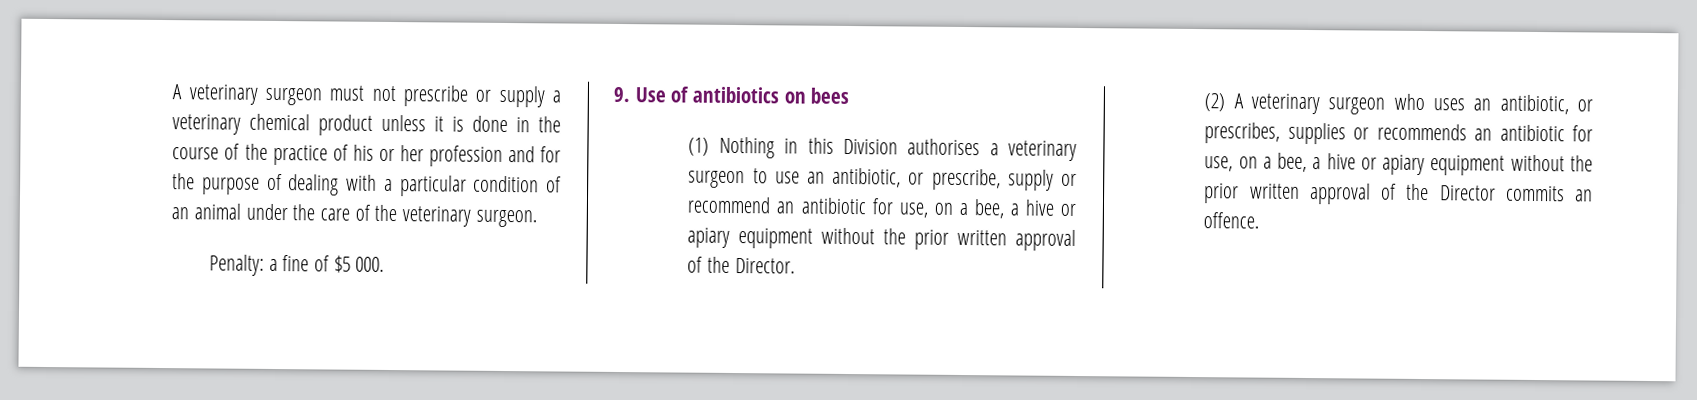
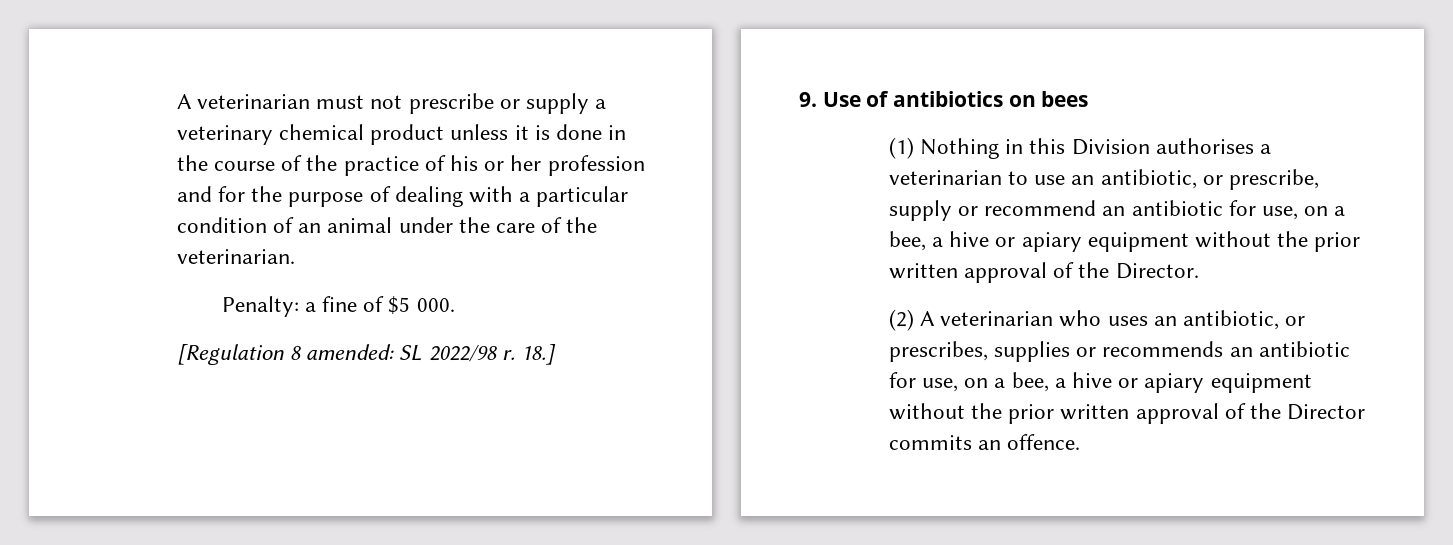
- A veterinary surgeon must not prescribe or supply a veterinary chemical product unless it is done in the course of the practice of his or her profession and for the purpose of dealing with a particular condition of an animal under the care of the veterinary surgeon.
+ A veterinarian must not prescribe or supply a veterinary chemical product unless it is done in the course of the practice of his or her profession and for the purpose of dealing with a particular condition of an animal under the care of the veterinarian.
+ [Regulation 8 amended: SL 2022/98 r. 18.]
- (1) Nothing in this Division authorises a veterinary surgeon to use an antibiotic, or prescribe, supply or recommend an antibiotic for use, on a bee, a hive or apiary equipment without the prior written approval of the Director.
+ (1) Nothing in this Division authorises a veterinarian to use an antibiotic, or prescribe, supply or recommend an antibiotic for use, on a bee, a hive or apiary equipment without the prior written approval of the Director.
- (2) A veterinary surgeon who uses an antibiotic, or prescribes, supplies or recommends an antibiotic for use, on a bee, a hive or apiary equipment without the prior written approval of the Director commits an offence.
+ (2) A veterinarian who uses an antibiotic, or prescribes, supplies or recommends an antibiotic for use, on a bee, a hive or apiary equipment without the prior written approval of the Director commits an offence.

